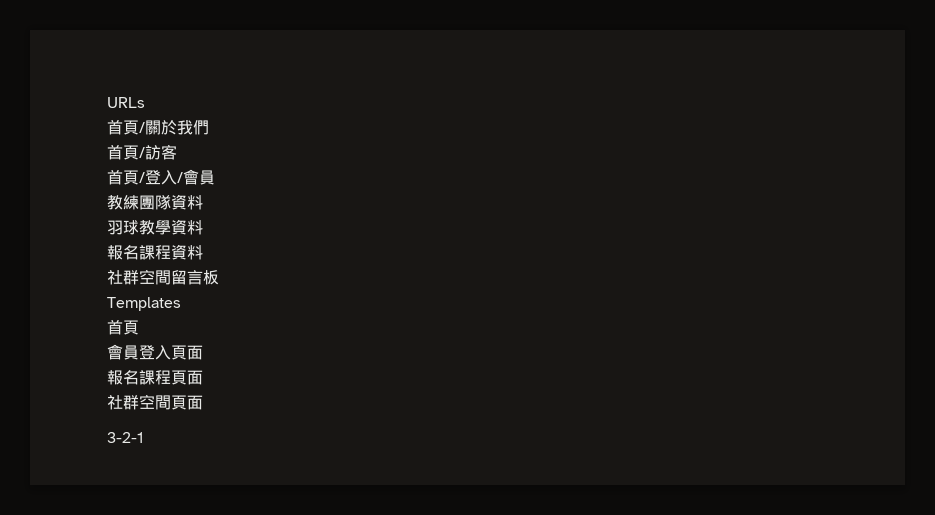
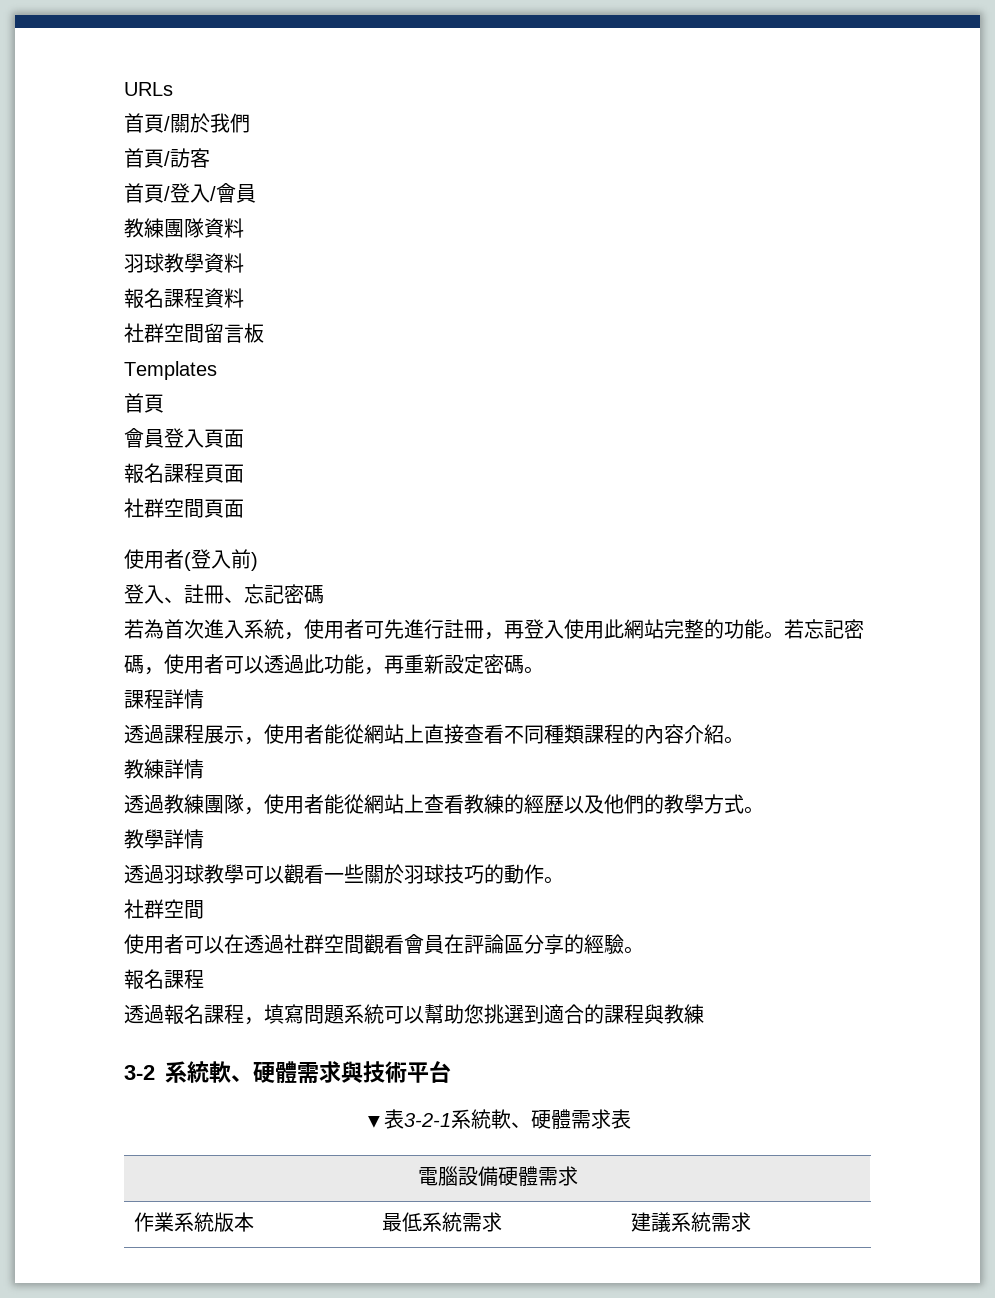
- 3-2-1
+ 使用者(登入前)
+ 登入、註冊、忘記密碼
+ 若為首次進入系統，使用者可先進行註冊，再登入使用此網站完整的功能。若忘記密碼，使用者可以透過此功能，再重新設定密碼。
+ 課程詳情
+ 透過課程展示，使用者能從網站上直接查看不同種類課程的內容介紹。
+ 教練詳情
+ 透過教練團隊，使用者能從網站上查看教練的經歷以及他們的教學方式。
+ 教學詳情
+ 透過羽球教學可以觀看一些關於羽球技巧的動作。
+ 社群空間
+ 使用者可以在透過社群空間觀看會員在評論區分享的經驗。
+ 報名課程
+ 透過報名課程，填寫問題系統可以幫助您挑選到適合的課程與教練
+ 3-2系統軟、硬體需求與技術平台
+ ▼表3-2-1系統軟、硬體需求表
+ 電腦設備硬體需求
+ 作業系統版本 | 最低系統需求 | 建議系統需求

